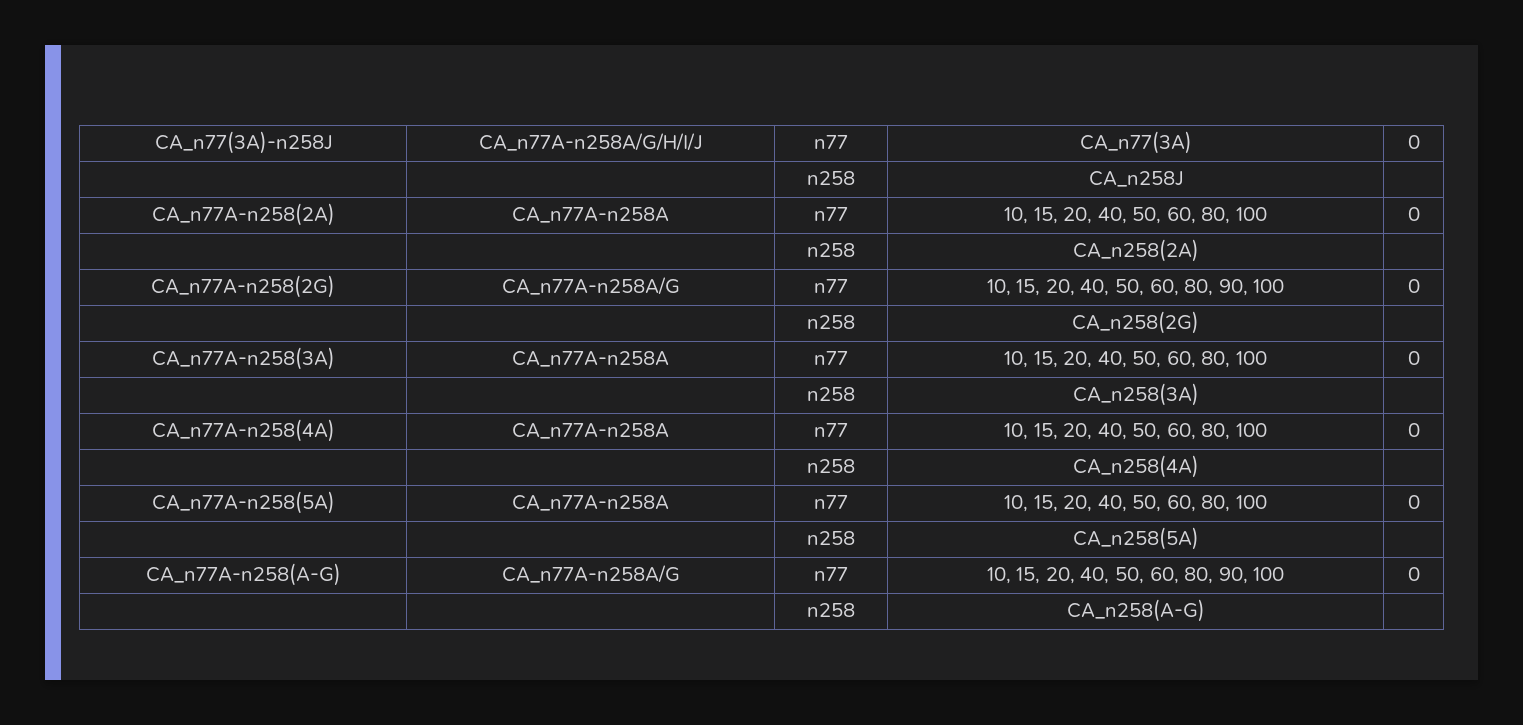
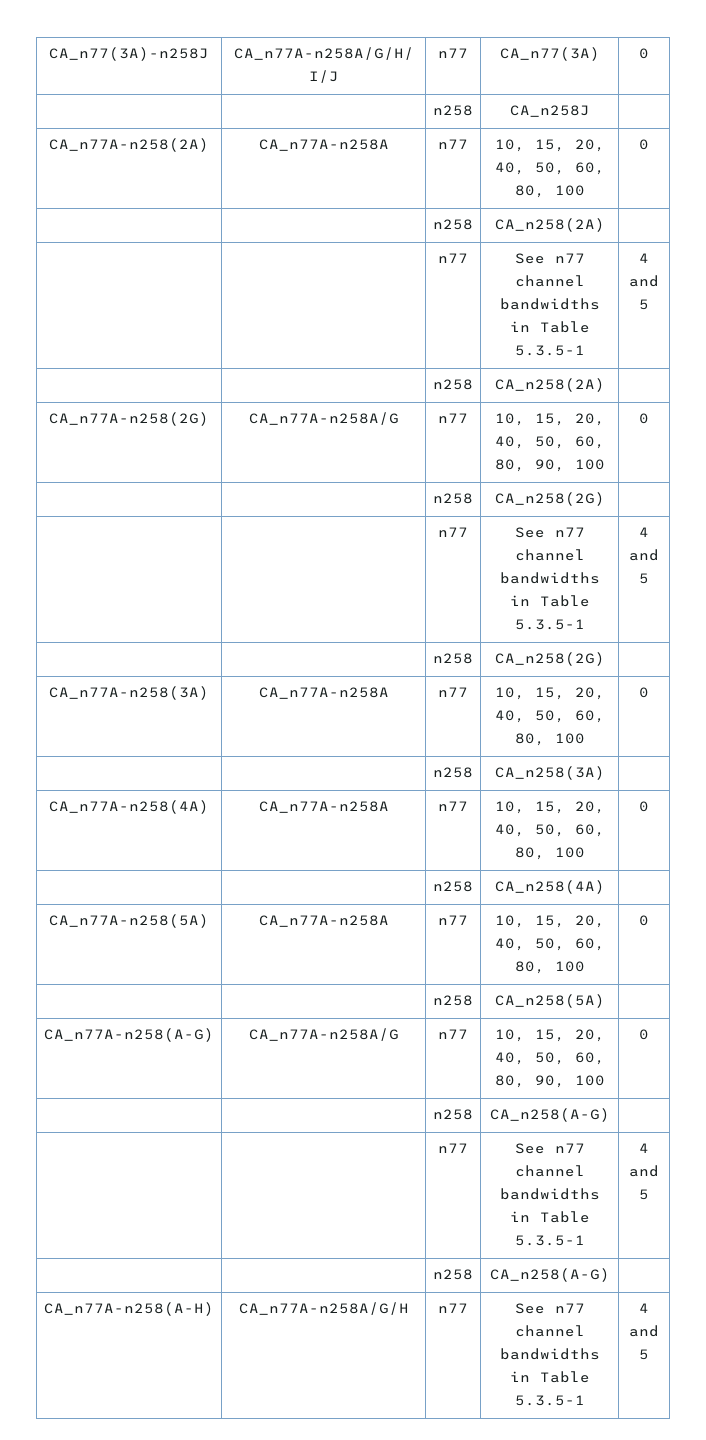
  CA_n77A-n258(2A) | CA_n77A-n258A | n77 | 10, 15, 20, 40, 50, 60, 80, 100 | 0
+ | | n258 | CA_n258(2A) |
+ | | n77 | See n77 channel bandwidths in Table 5.3.5-1 | 4 and 5
  CA_n77A-n258(2G) | CA_n77A-n258A/G | n77 | 10, 15, 20, 40, 50, 60, 80, 90, 100 | 0
+ | | n258 | CA_n258(2G) |
+ | | n77 | See n77 channel bandwidths in Table 5.3.5-1 | 4 and 5
  CA_n77A-n258(A-G) | CA_n77A-n258A/G | n77 | 10, 15, 20, 40, 50, 60, 80, 90, 100 | 0
  | | n258 | CA_n258(A-G) |
+ | | n77 | See n77 channel bandwidths in Table 5.3.5-1 | 4 and 5
+ | | n258 | CA_n258(A-G) |
+ CA_n77A-n258(A-H) | CA_n77A-n258A/G/H | n77 | See n77 channel bandwidths in Table 5.3.5-1 | 4 and 5

